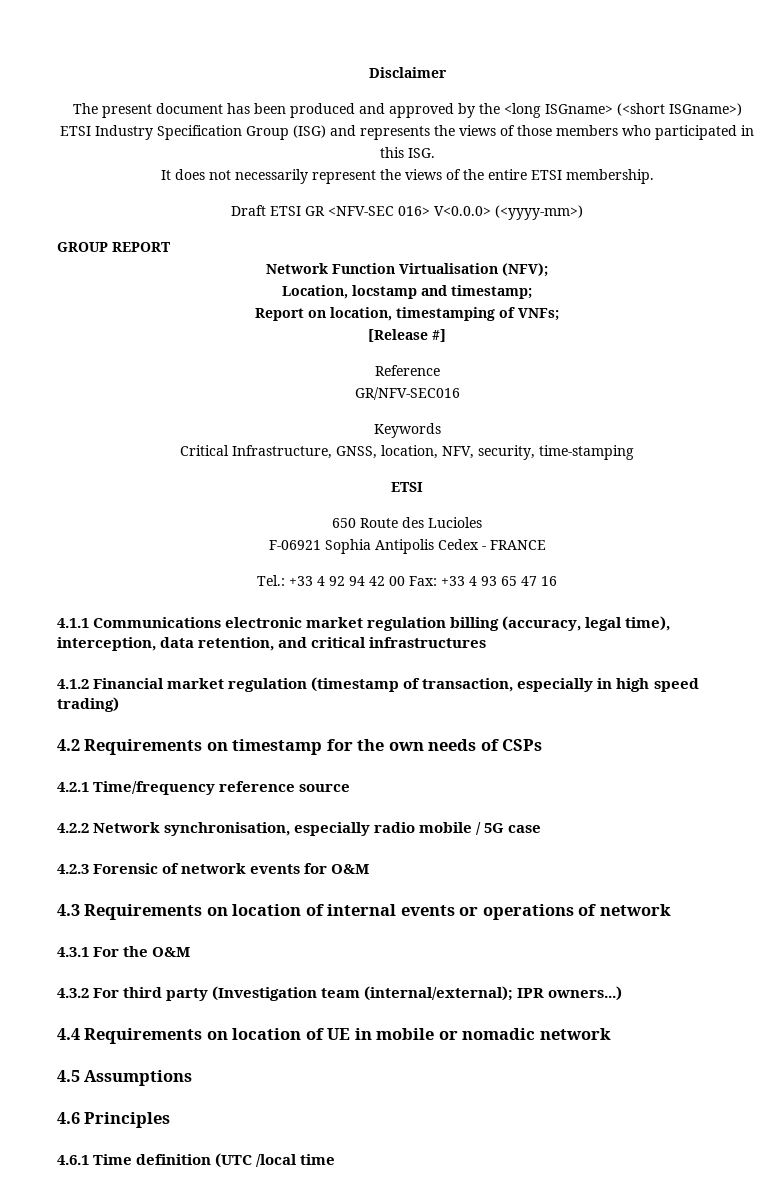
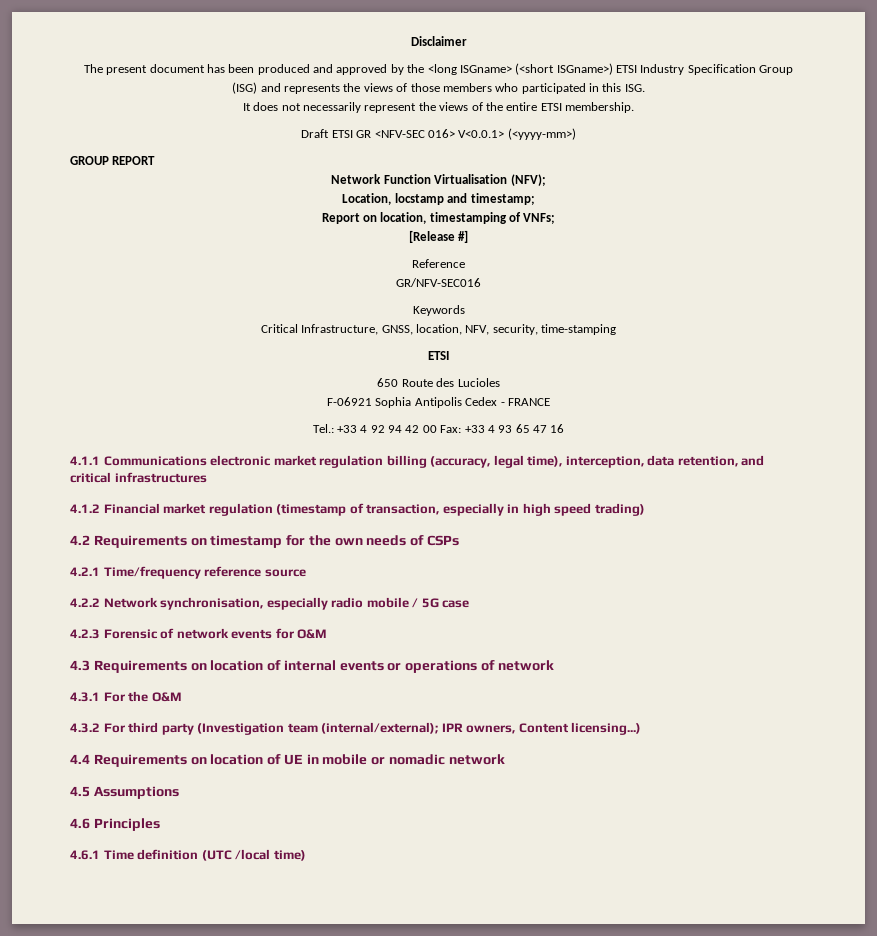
- Draft ETSI GR <NFV-SEC 016> V<0.0.0> (<yyyy-mm>)
+ Draft ETSI GR <NFV-SEC 016> V<0.0.1> (<yyyy-mm>)
- 4.3.2 For third party (Investigation team (internal/external); IPR owners...)
+ 4.3.2 For third party (Investigation team (internal/external); IPR owners, Content licensing...)
- 4.6.1 Time definition (UTC /local time
+ 4.6.1 Time definition (UTC /local time)

